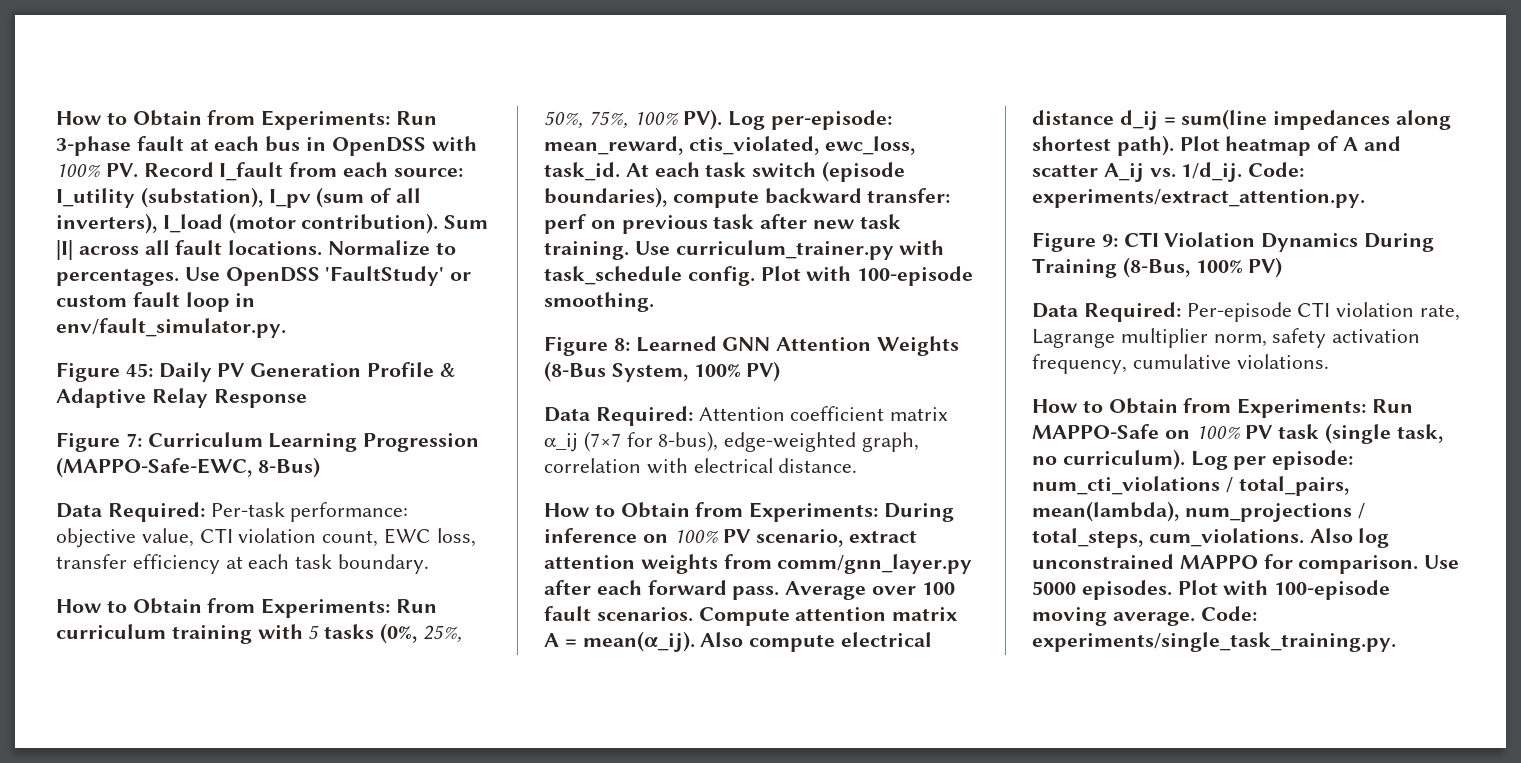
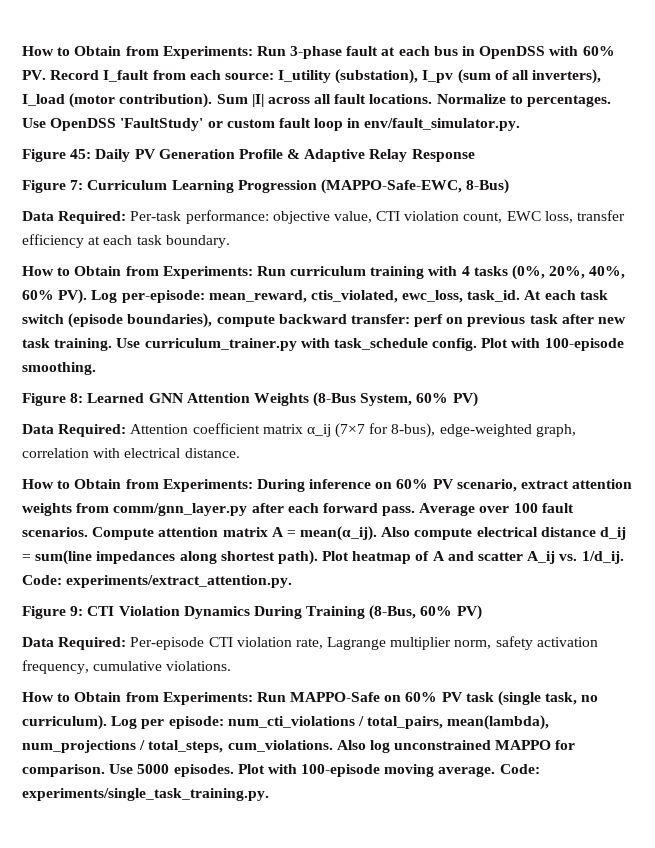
- How to Obtain from Experiments: Run 3-phase fault at each bus in OpenDSS with 100% PV. Record I_fault from each source: I_utility (substation), I_pv (sum of all inverters), I_load (motor contribution).
+ How to Obtain from Experiments: Run 3-phase fault at each bus in OpenDSS with 60% PV. Record I_fault from each source: I_utility (substation), I_pv (sum of all inverters), I_load (motor contribution).
- How to Obtain from Experiments: Run curriculum training with 5 tasks (0%, 25%, 50%, 75%, 100% PV). Log per-episode: mean_reward, ctis_violated, ewc_loss, task_id.
+ How to Obtain from Experiments: Run curriculum training with 4 tasks (0%, 20%, 40%, 60% PV). Log per-episode: mean_reward, ctis_violated, ewc_loss, task_id.
- Figure 8: Learned GNN Attention Weights (8-Bus System, 100% PV)
+ Figure 8: Learned GNN Attention Weights (8-Bus System, 60% PV)
- How to Obtain from Experiments: During inference on 100% PV scenario, extract attention weights from comm/gnn_layer.py after each forward pass.
+ How to Obtain from Experiments: During inference on 60% PV scenario, extract attention weights from comm/gnn_layer.py after each forward pass.
- Figure 9: CTI Violation Dynamics During Training (8-Bus, 100% PV)
+ Figure 9: CTI Violation Dynamics During Training (8-Bus, 60% PV)
- How to Obtain from Experiments: Run MAPPO-Safe on 100% PV task (single task, no curriculum).
+ How to Obtain from Experiments: Run MAPPO-Safe on 60% PV task (single task, no curriculum).

